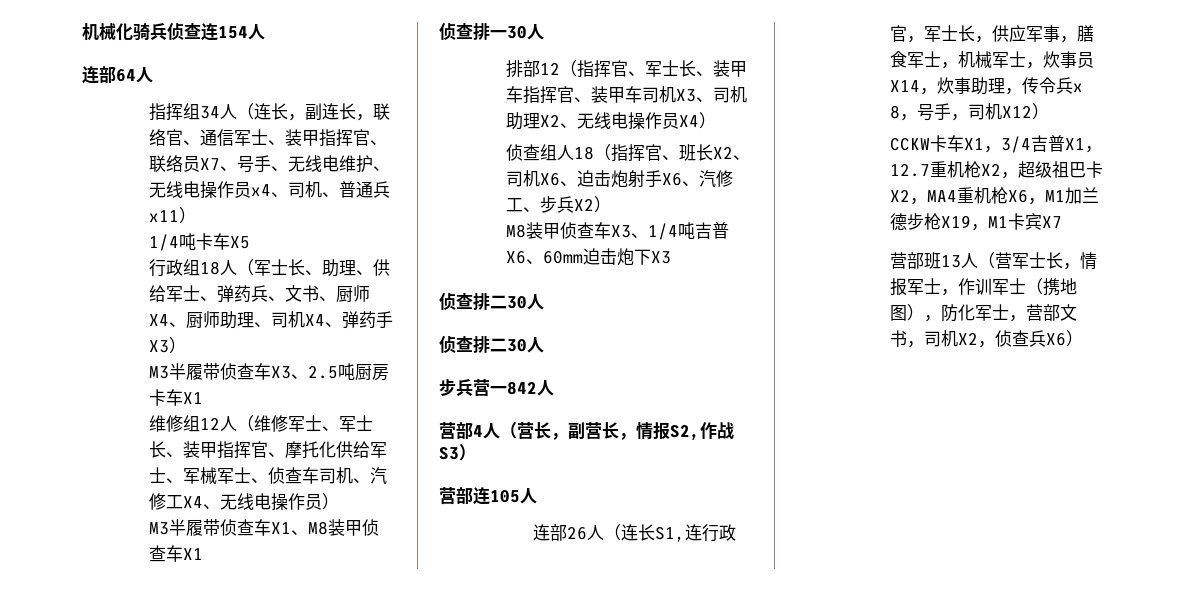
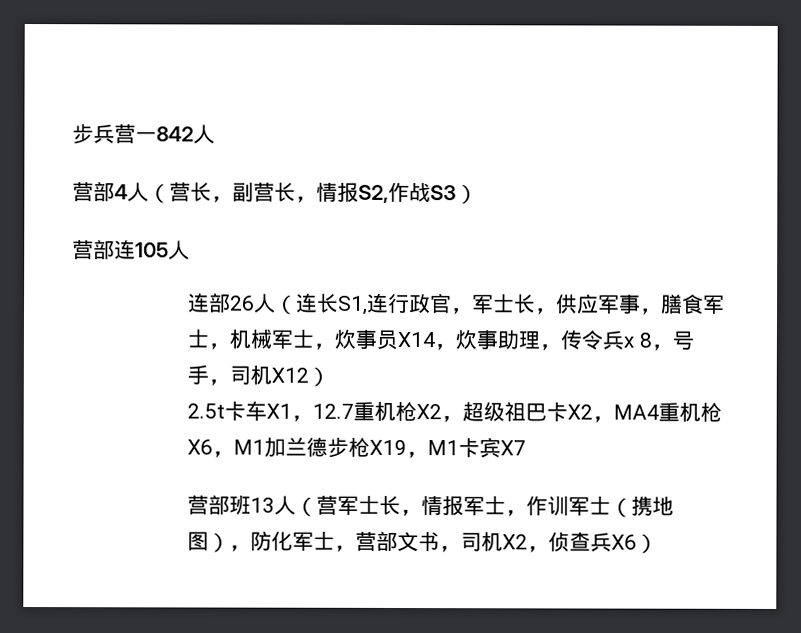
- 机械化骑兵侦查连154人
- 连部64人
- 指挥组34人（连长，副连长，联络官、通信军士、装甲指挥官、联络员X7、号手、无线电维护、无线电操作员x4、司机、普通兵x11）
- 1/4吨卡车X5
- 行政组18人（军士长、助理、供给军士、弹药兵、文书、厨师X4、厨师助理、司机X4、弹药手X3）
- M3半履带侦查车X3、2.5吨厨房卡车X1
- 维修组12人（维修军士、军士长、装甲指挥官、摩托化供给军士、军械军士、侦查车司机、汽修工X4、无线电操作员）
- M3半履带侦查车X1、M8装甲侦查车X1
- 侦查排一30人
- 排部12（指挥官、军士长、装甲车指挥官、装甲车司机X3、司机助理X2、无线电操作员X4）
- 侦查组人18（指挥官、班长X2、司机X6、迫击炮射手X6、汽修工、步兵X2）
- M8装甲侦查车X3、1/4吨吉普X6、60mm迫击炮下X3
- 侦查排二30人
- 侦查排二30人
- CCKW卡车X1，3/4吉普X1，12.7重机枪X2，超级祖巴卡X2，MA4重机枪X6，M1加兰德步枪X19，M1卡宾X7
+ 2.5t卡车X1，12.7重机枪X2，超级祖巴卡X2，MA4重机枪X6，M1加兰德步枪X19，M1卡宾X7

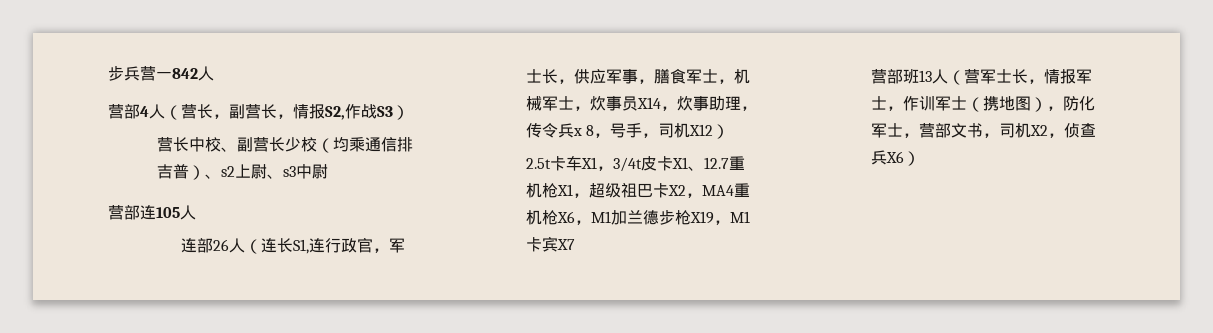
+ 营长中校、副营长少校（均乘通信排吉普）、s2上尉、s3中尉
- 2.5t卡车X1，12.7重机枪X2，超级祖巴卡X2，MA4重机枪X6，M1加兰德步枪X19，M1卡宾X7
+ 2.5t卡车X1，3/4t皮卡X1、12.7重机枪X1，超级祖巴卡X2，MA4重机枪X6，M1加兰德步枪X19，M1卡宾X7

